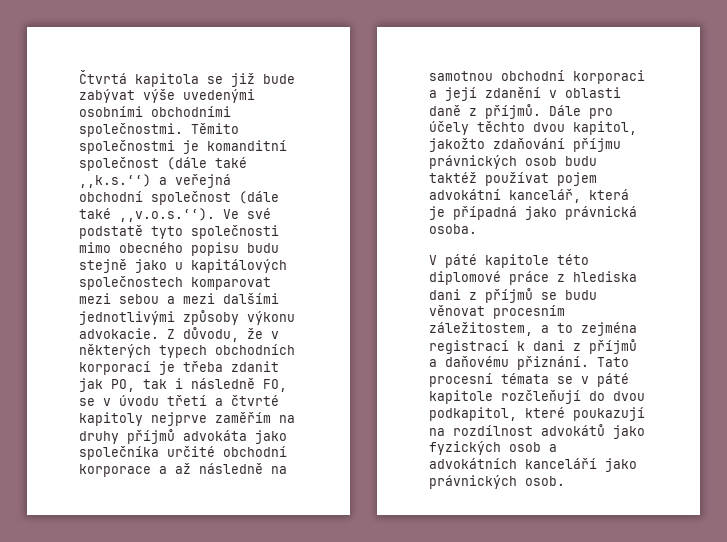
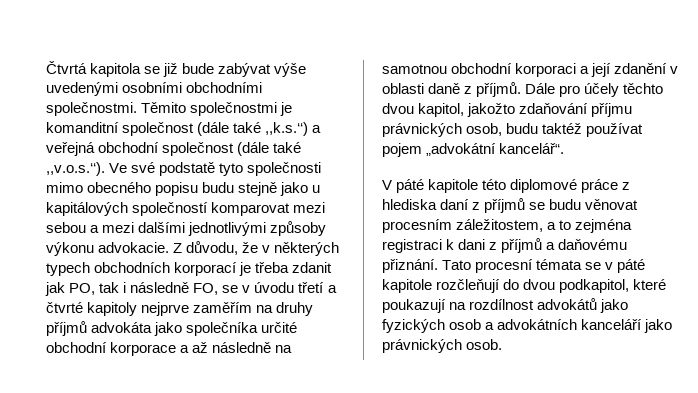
- Těmito společnostmi je komanditní společnost (dále také ,,k.s.‘‘) a veřejná obchodní společnost (dále také ,,v.o.s.‘‘). Ve své podstatě tyto společnosti mimo obecného popisu budu stejně jako u kapitálových společnostech komparovat mezi sebou a mezi dalšími jednotlivými způsoby výkonu advokacie.
+ Těmito společnostmi je komanditní společnost (dále také ,,k.s.‘‘) a veřejná obchodní společnost (dále také ,,v.o.s.‘‘). Ve své podstatě tyto společnosti mimo obecného popisu budu stejně jako u kapitálových společností komparovat mezi sebou a mezi dalšími jednotlivými způsoby výkonu advokacie.
- Dále pro účely těchto dvou kapitol, jakožto zdaňování příjmu právnických osob budu taktéž používat pojem advokátní kancelář, která je případná jako právnická osoba.
+ Dále pro účely těchto dvou kapitol, jakožto zdaňování příjmu právnických osob, budu taktéž používat pojem „advokátní kancelář“.
- V páté kapitole této diplomové práce z hlediska dani z příjmů se budu věnovat procesním záležitostem, a to zejména registrací k dani z příjmů a daňovému přiznání.
+ V páté kapitole této diplomové práce z hlediska daní z příjmů se budu věnovat procesním záležitostem, a to zejména registraci k dani z příjmů a daňovému přiznání.

